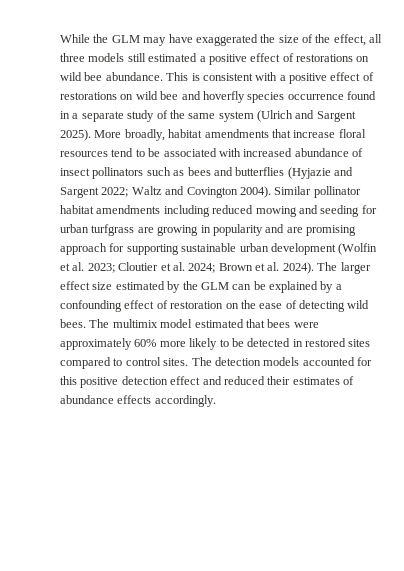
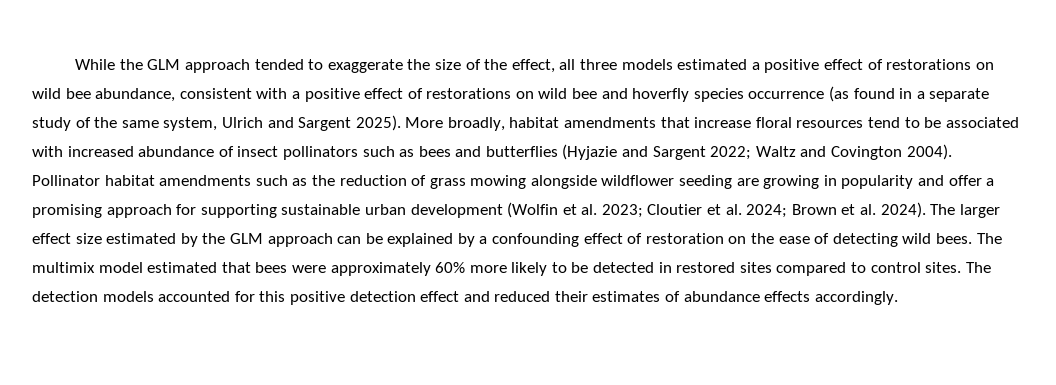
- While the GLM may have exaggerated the size of the effect, all three models still estimated a positive effect of restorations on wild bee abundance. This is consistent with a positive effect of restorations on wild bee and hoverfly species occurrence found in a separate study of the same system (Ulrich and Sargent 2025).
+ While the GLM approach tended to exaggerate the size of the effect, all three models estimated a positive effect of restorations on wild bee abundance, consistent with a positive effect of restorations on wild bee and hoverfly species occurrence (as found in a separate study of the same system, Ulrich and Sargent 2025).
- Similar pollinator habitat amendments including reduced mowing and seeding for urban turfgrass are growing in popularity and are promising approach for supporting sustainable urban development (Wolfin et al. 2023; Cloutier et al. 2024; Brown et al. 2024).
+ Pollinator habitat amendments such as the reduction of grass mowing alongside wildflower seeding are growing in popularity and offer a promising approach for supporting sustainable urban development (Wolfin et al. 2023; Cloutier et al. 2024; Brown et al. 2024).
- The larger effect size estimated by the GLM can be explained by a confounding effect of restoration on the ease of detecting wild bees.
+ The larger effect size estimated by the GLM approach can be explained by a confounding effect of restoration on the ease of detecting wild bees.

